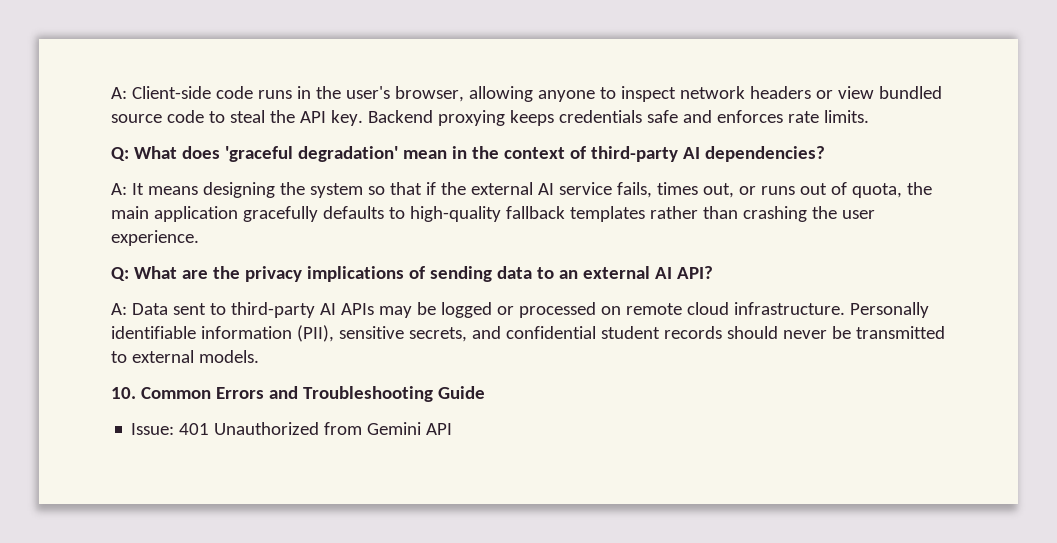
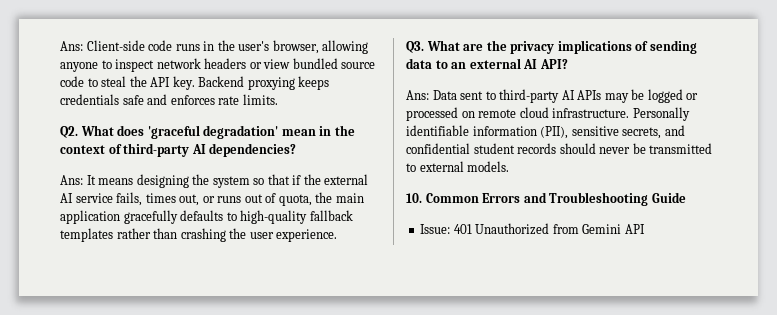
- A: Client-side code runs in the user's browser, allowing anyone to inspect network headers or view bundled source code to steal the API key.
+ Ans: Client-side code runs in the user's browser, allowing anyone to inspect network headers or view bundled source code to steal the API key.
- Q: What does 'graceful degradation' mean in the context of third-party AI dependencies?
+ Q2. What does 'graceful degradation' mean in the context of third-party AI dependencies?
- A: It means designing the system so that if the external AI service fails, times out, or runs out of quota, the main application gracefully defaults to high-quality fallback templates rather than crashing the user experience.
+ Ans: It means designing the system so that if the external AI service fails, times out, or runs out of quota, the main application gracefully defaults to high-quality fallback templates rather than crashing the user experience.
- Q: What are the privacy implications of sending data to an external AI API?
+ Q3. What are the privacy implications of sending data to an external AI API?
- A: Data sent to third-party AI APIs may be logged or processed on remote cloud infrastructure.
+ Ans: Data sent to third-party AI APIs may be logged or processed on remote cloud infrastructure.

